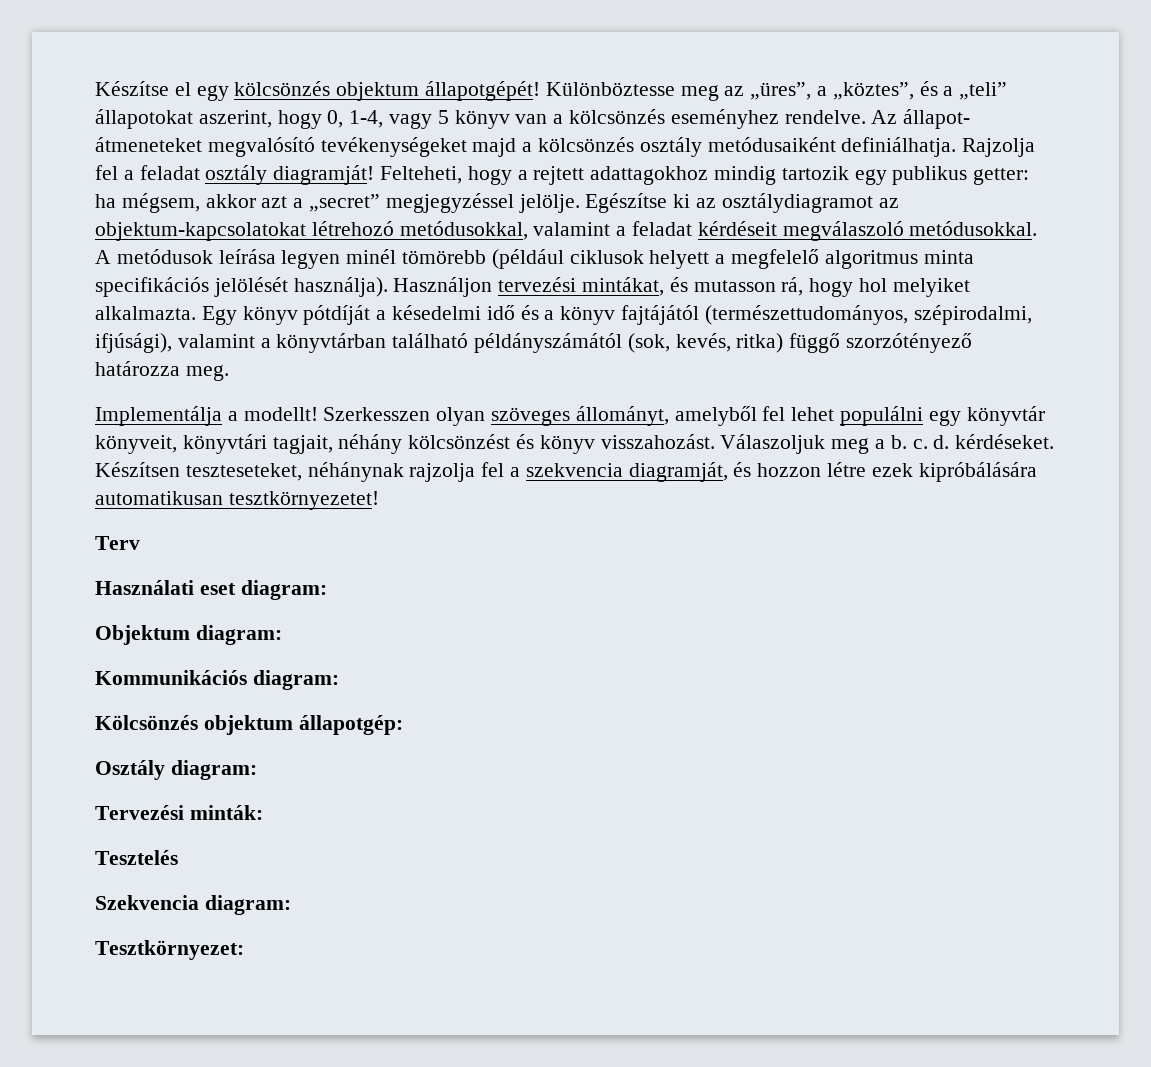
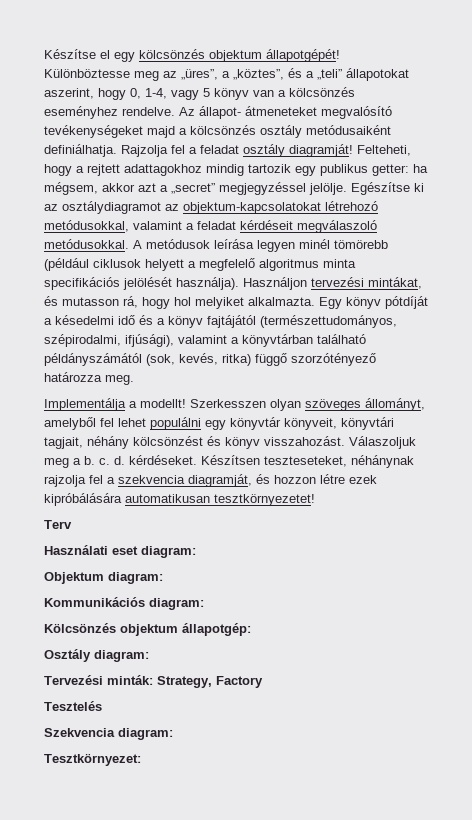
- Tervezési minták:
+ Tervezési minták: Strategy, Factory

